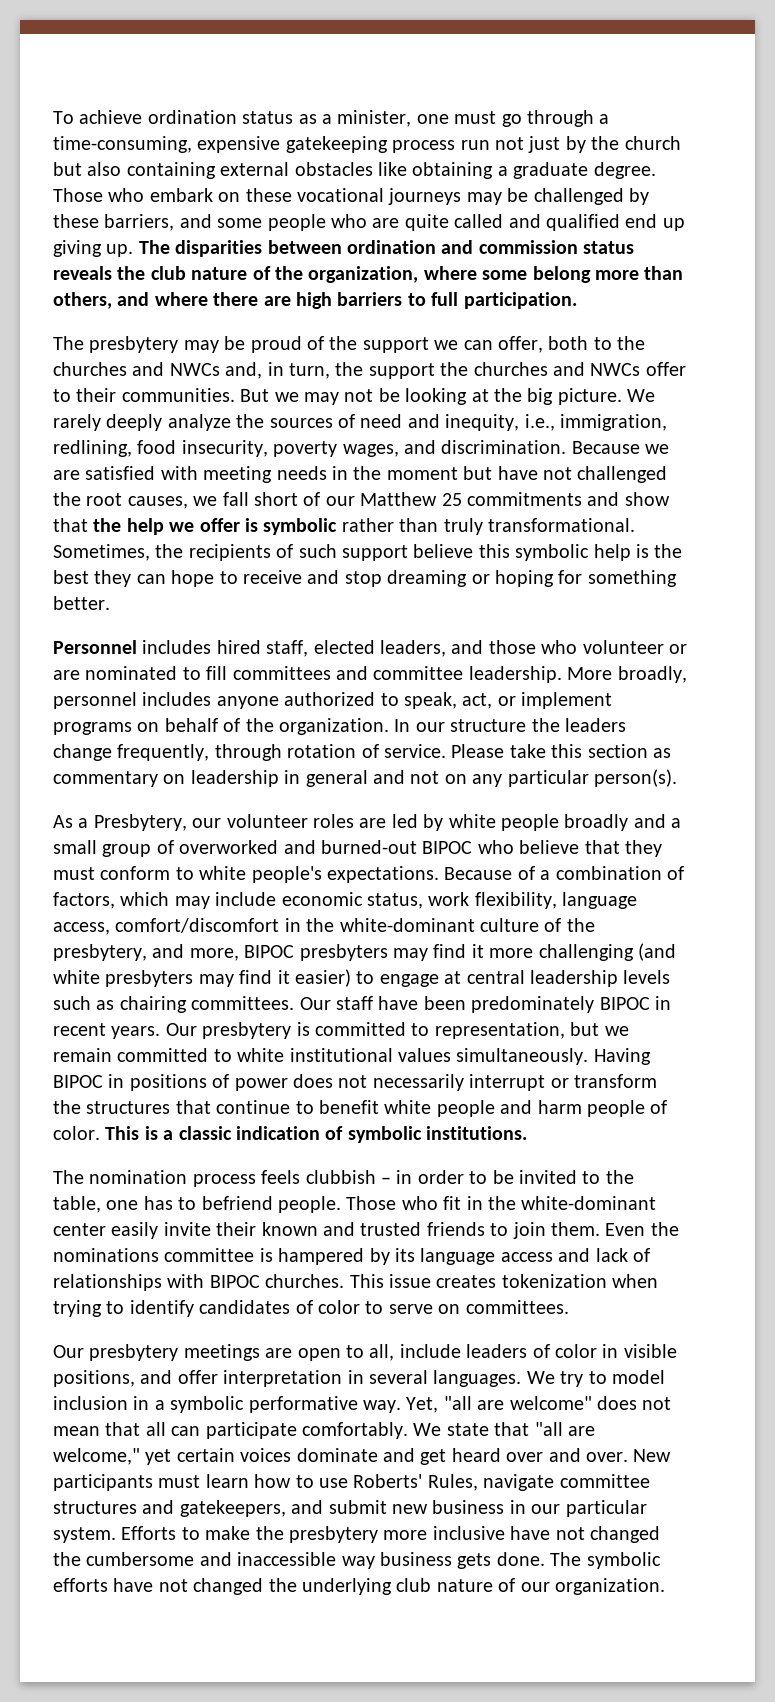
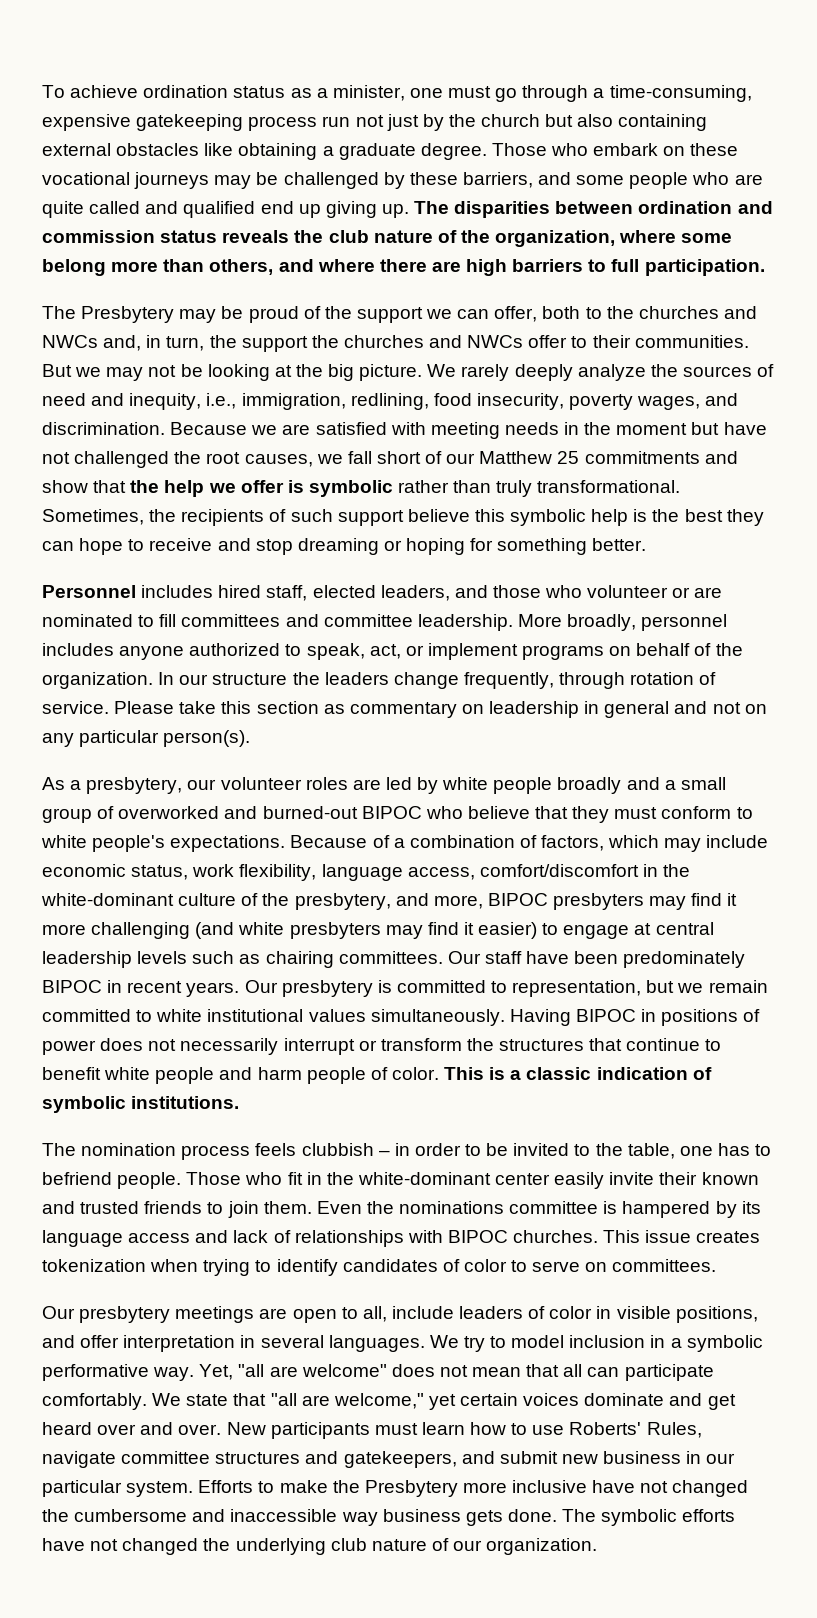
- The presbytery may be proud of the support we can offer, both to the churches and NWCs and, in turn, the support the churches and NWCs offer to their communities.
+ The Presbytery may be proud of the support we can offer, both to the churches and NWCs and, in turn, the support the churches and NWCs offer to their communities.
- As a Presbytery, our volunteer roles are led by white people broadly and a small group of overworked and burned-out BIPOC who believe that they must conform to white people's expectations.
+ As a presbytery, our volunteer roles are led by white people broadly and a small group of overworked and burned-out BIPOC who believe that they must conform to white people's expectations.
- Efforts to make the presbytery more inclusive have not changed the cumbersome and inaccessible way business gets done.
+ Efforts to make the Presbytery more inclusive have not changed the cumbersome and inaccessible way business gets done.

